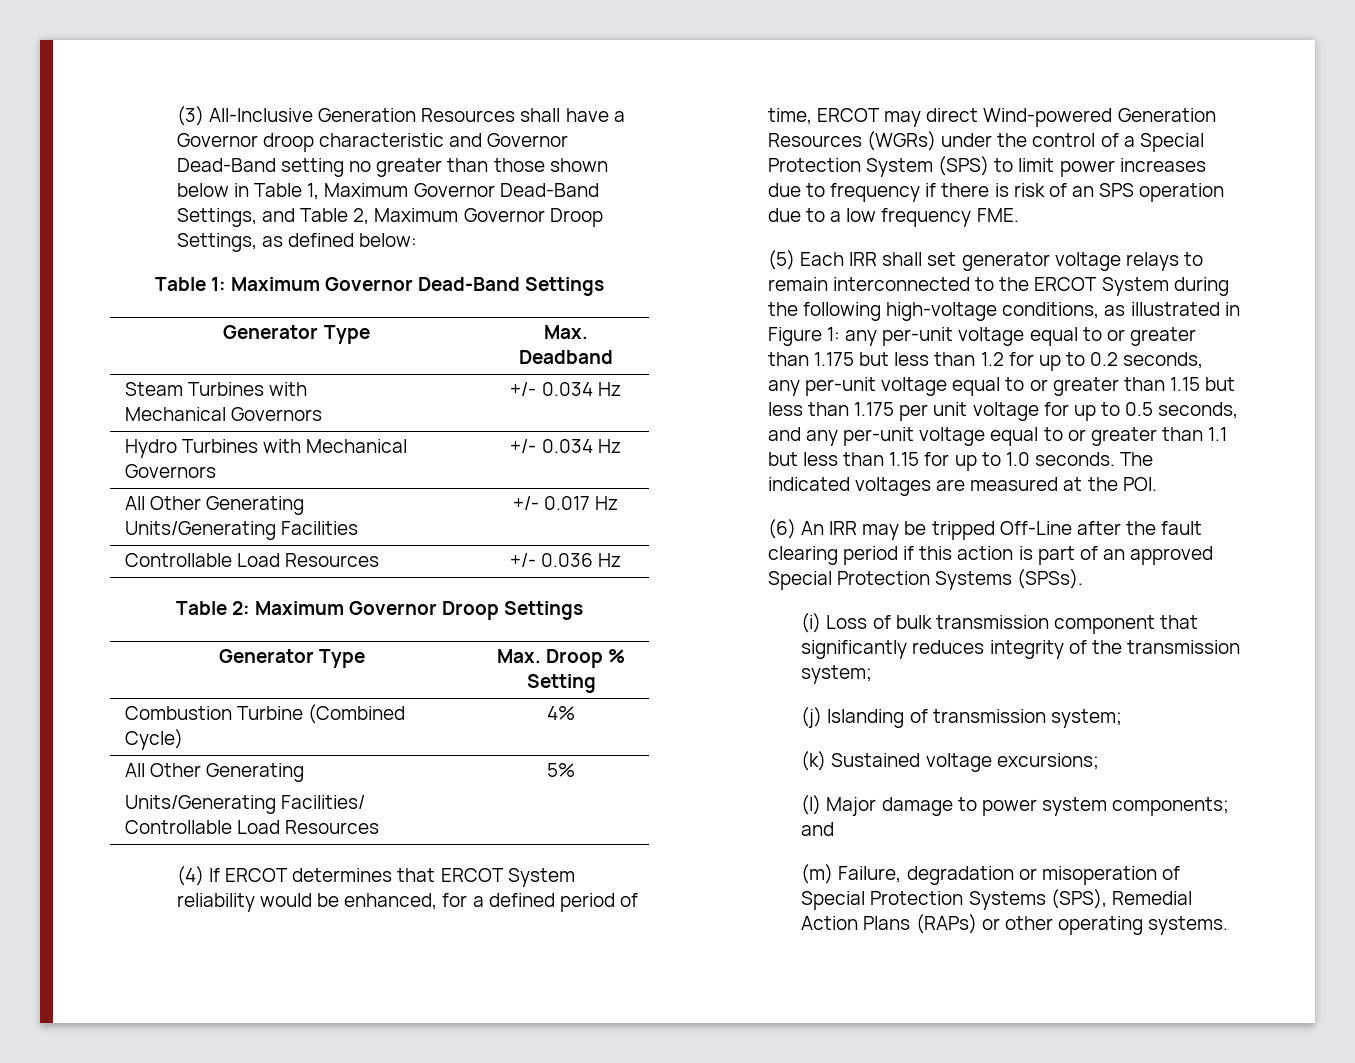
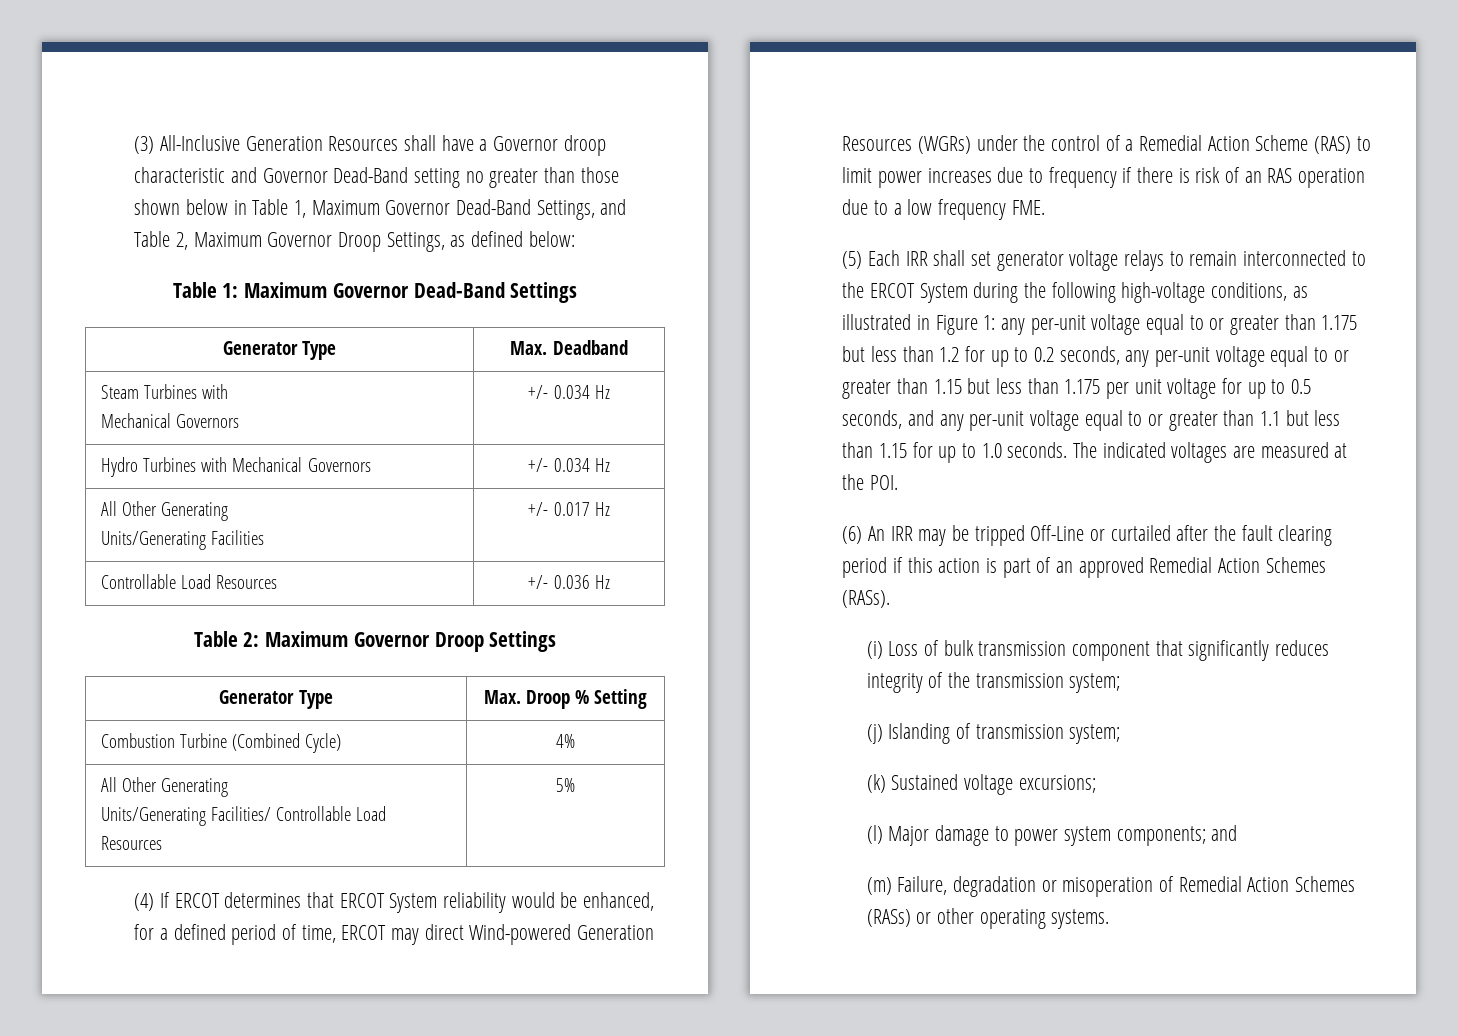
- (4) If ERCOT determines that ERCOT System reliability would be enhanced, for a defined period of time, ERCOT may direct Wind-powered Generation Resources (WGRs) under the control of a Special Protection System (SPS) to limit power increases due to frequency if there is risk of an SPS operation due to a low frequency FME.
+ (4) If ERCOT determines that ERCOT System reliability would be enhanced, for a defined period of time, ERCOT may direct Wind-powered Generation Resources (WGRs) under the control of a Remedial Action Scheme (RAS) to limit power increases due to frequency if there is risk of an RAS operation due to a low frequency FME.
- (6) An IRR may be tripped Off-Line after the fault clearing period if this action is part of an approved Special Protection Systems (SPSs).
+ (6) An IRR may be tripped Off-Line or curtailed after the fault clearing period if this action is part of an approved Remedial Action Schemes (RASs).
- (m) Failure, degradation or misoperation of Special Protection Systems (SPS), Remedial Action Plans (RAPs) or other operating systems.
+ (m) Failure, degradation or misoperation of Remedial Action Schemes (RASs) or other operating systems.

